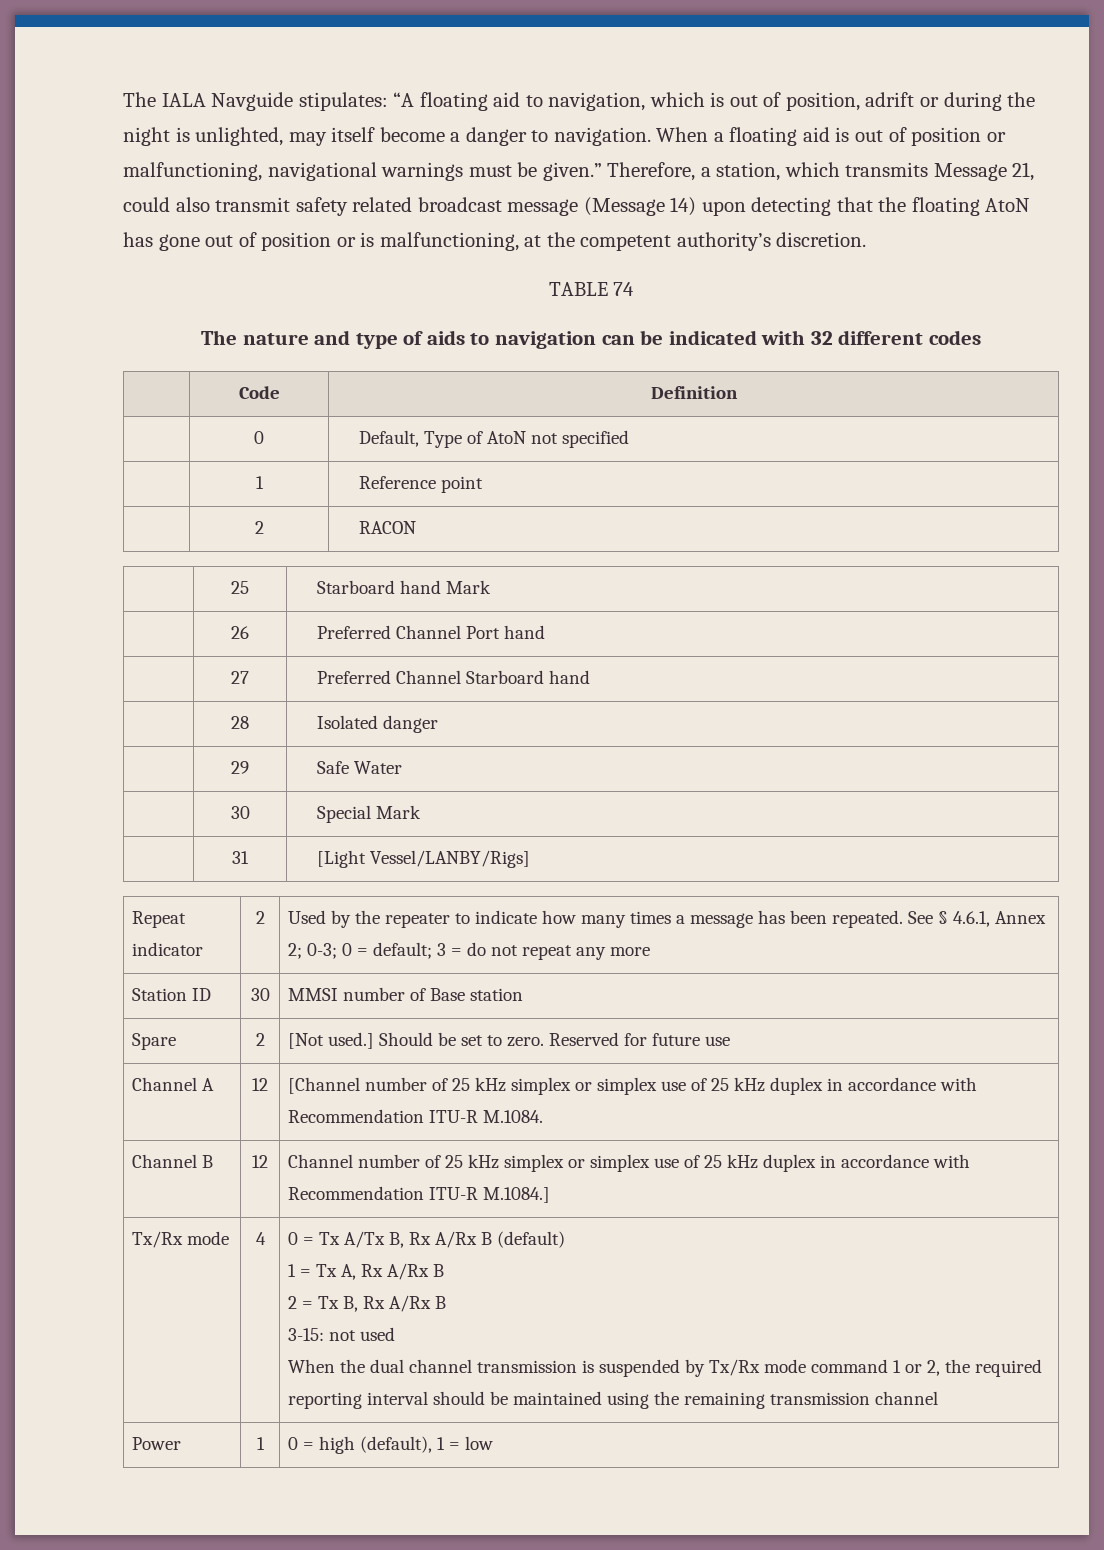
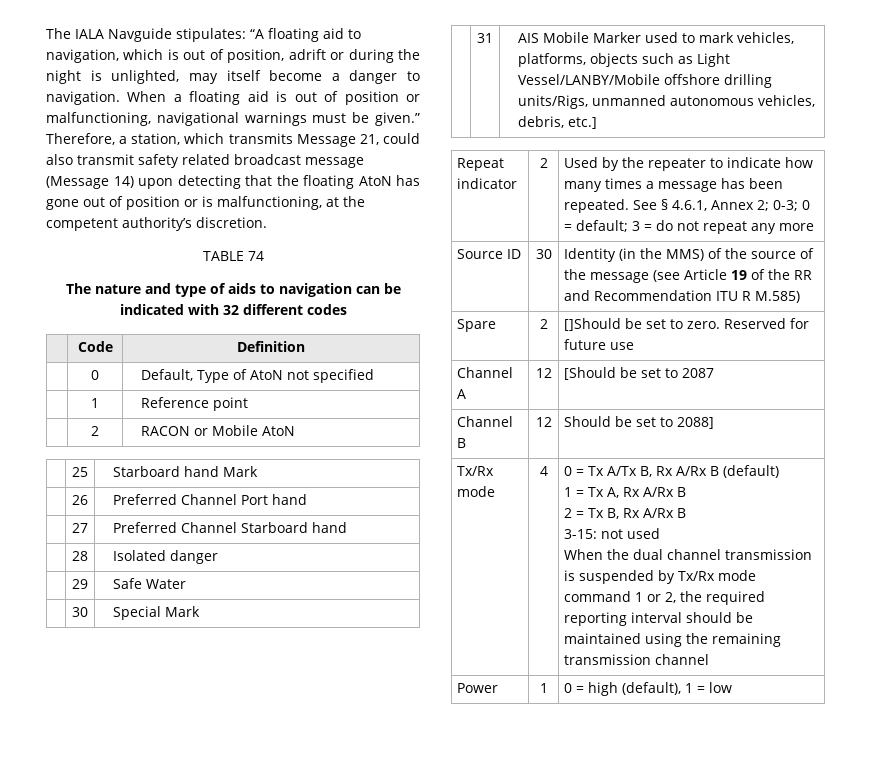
- | 2 | RACON
+ | 2 | RACON or Mobile AtoN
- | 31 | [Light Vessel/LANBY/Rigs]
+ | 31 | AIS Mobile Marker used to mark vehicles, platforms, objects such as Light Vessel/LANBY/Mobile offshore drilling units/Rigs, unmanned autonomous vehicles, debris, etc.]
- Station ID | 30 | MMSI number of Base station
+ Source ID | 30 | Identity (in the MMS) of the source of the message (see Article 19 of the RR and Recommendation ITU R M.585)
- Spare | 2 | [Not used.] Should be set to zero. Reserved for future use
+ Spare | 2 | []Should be set to zero. Reserved for future use
- Channel A | 12 | [Channel number of 25 kHz simplex or simplex use of 25 kHz duplex in accordance with Recommendation ITU-R M.1084.
- Channel B | 12 | Channel number of 25 kHz simplex or simplex use of 25 kHz duplex in accordance with Recommendation ITU-R M.1084.]
+ Channel A | 12 | [Should be set to 2087
+ Channel B | 12 | Should be set to 2088]

